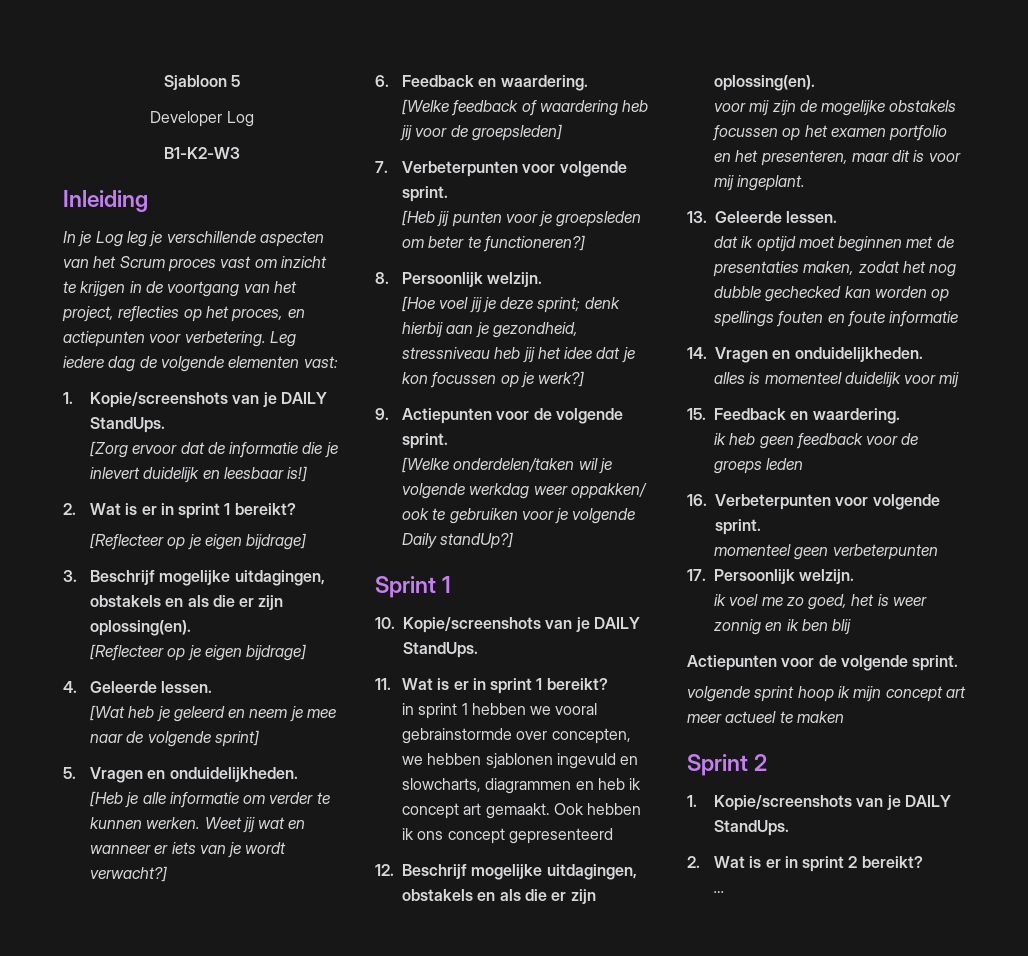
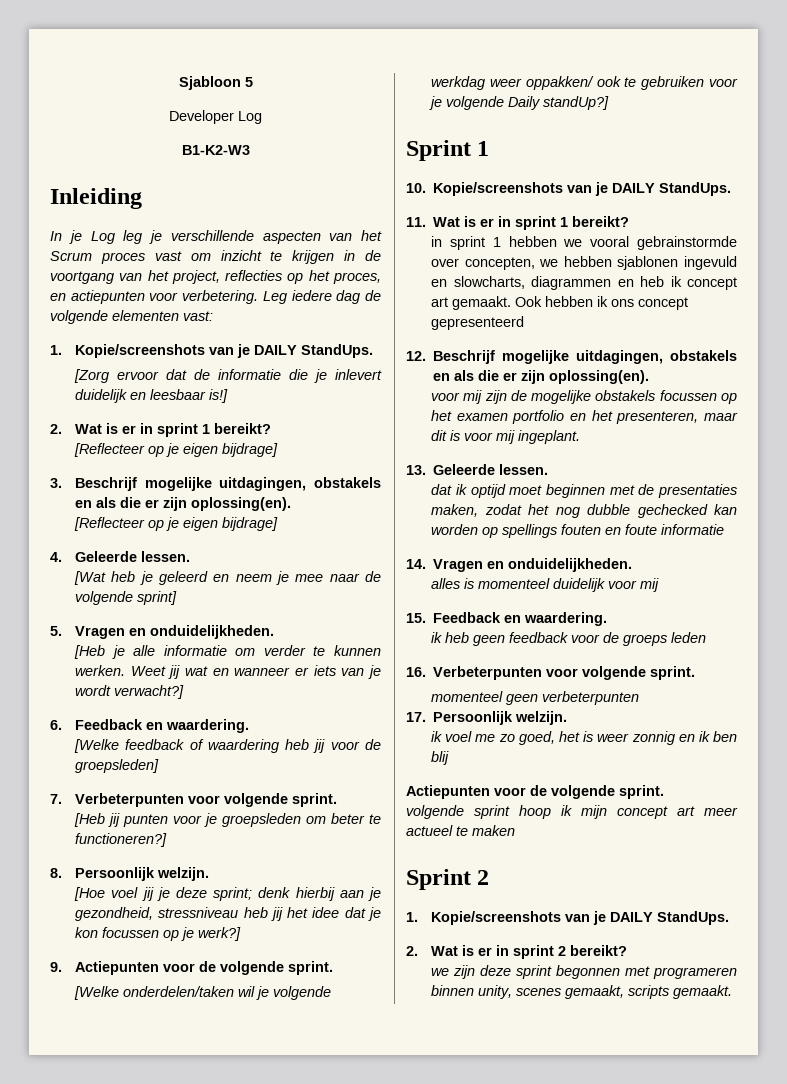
- …
+ we zijn deze sprint begonnen met programeren binnen unity, scenes gemaakt, scripts gemaakt.

